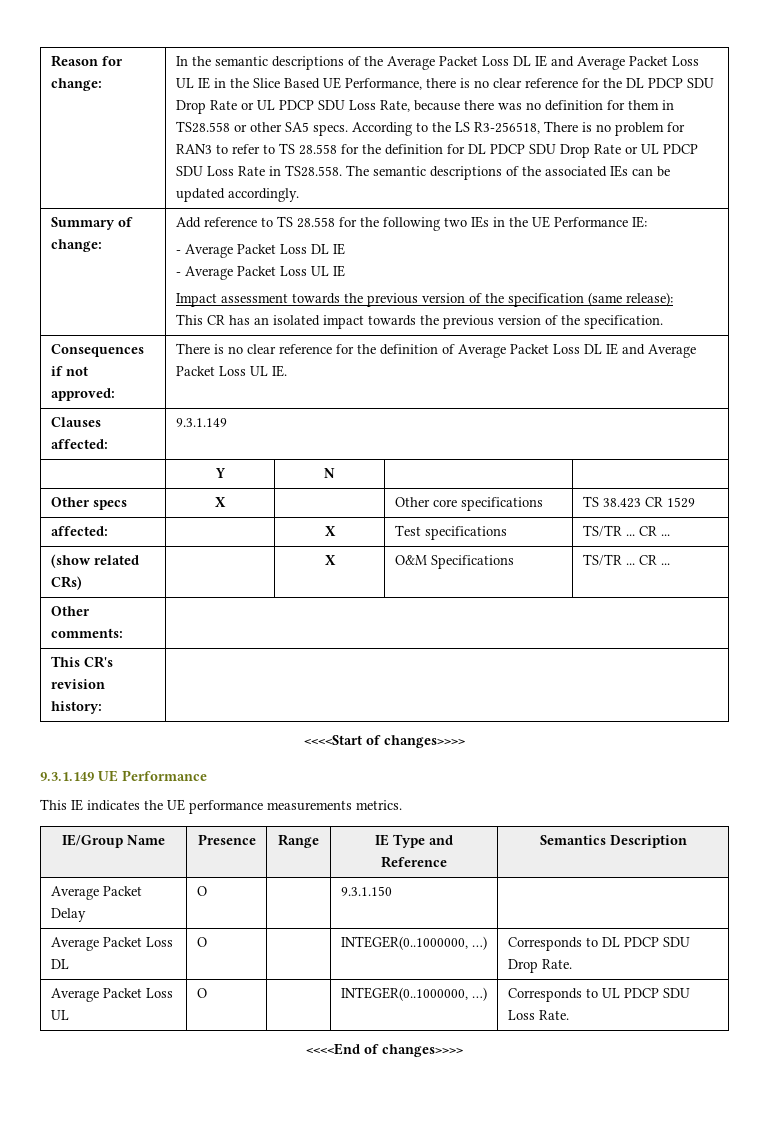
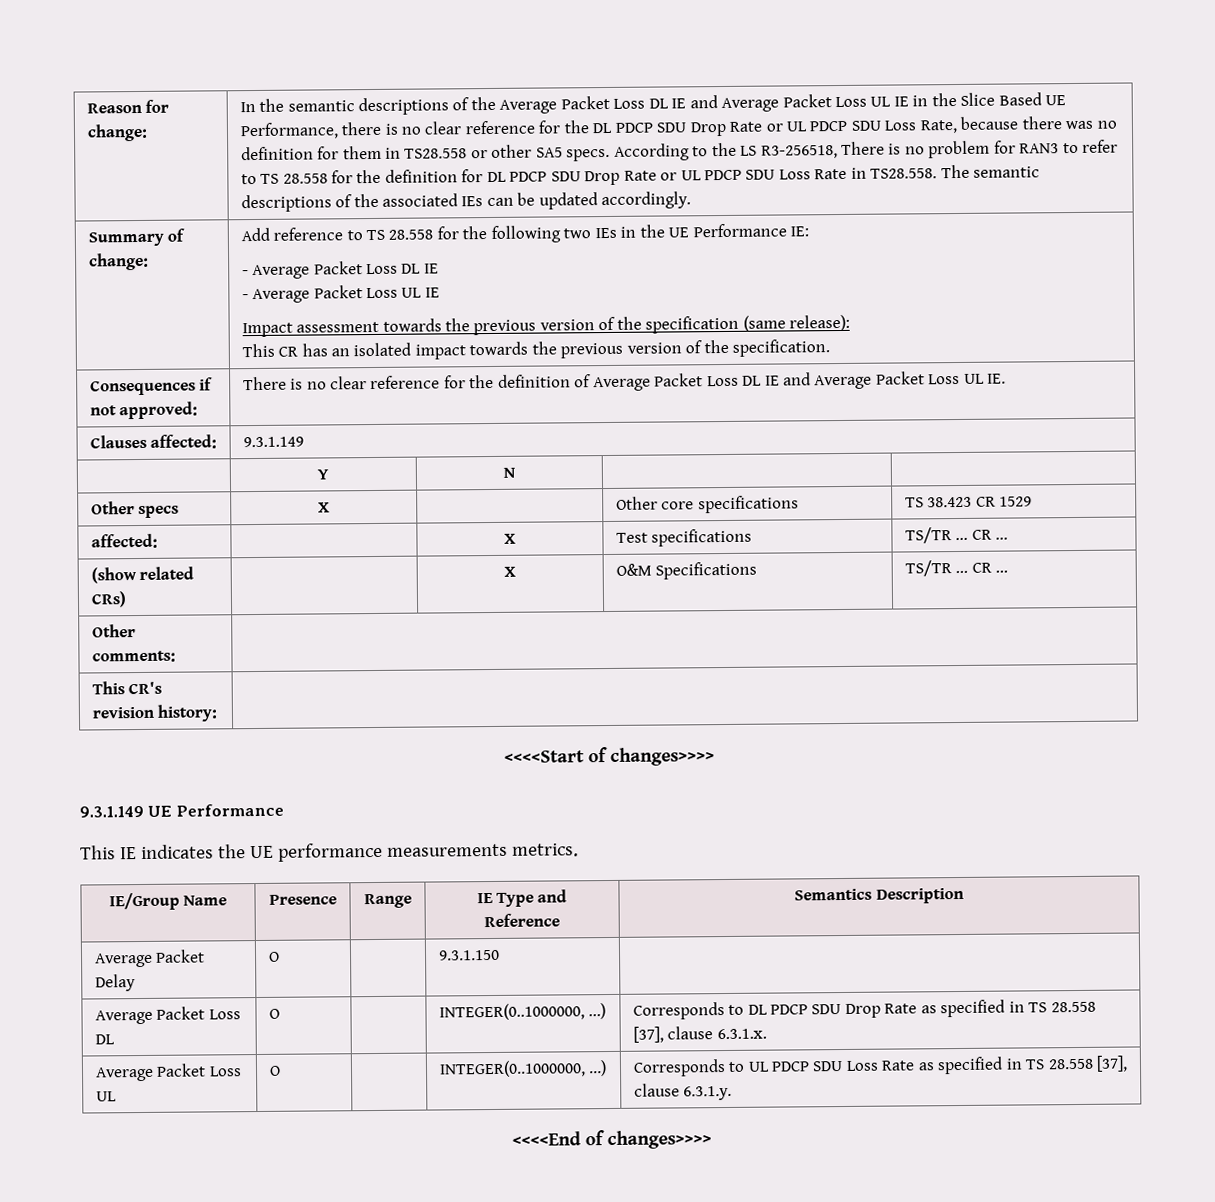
- Average Packet Loss DL | O | | INTEGER(0..1000000, …) | Corresponds to DL PDCP SDU Drop Rate.
+ Average Packet Loss DL | O | | INTEGER(0..1000000, …) | Corresponds to DL PDCP SDU Drop Rate as specified in TS 28.558 [37], clause 6.3.1.x.
- Average Packet Loss UL | O | | INTEGER(0..1000000, …) | Corresponds to UL PDCP SDU Loss Rate.
+ Average Packet Loss UL | O | | INTEGER(0..1000000, …) | Corresponds to UL PDCP SDU Loss Rate as specified in TS 28.558 [37], clause 6.3.1.y.

